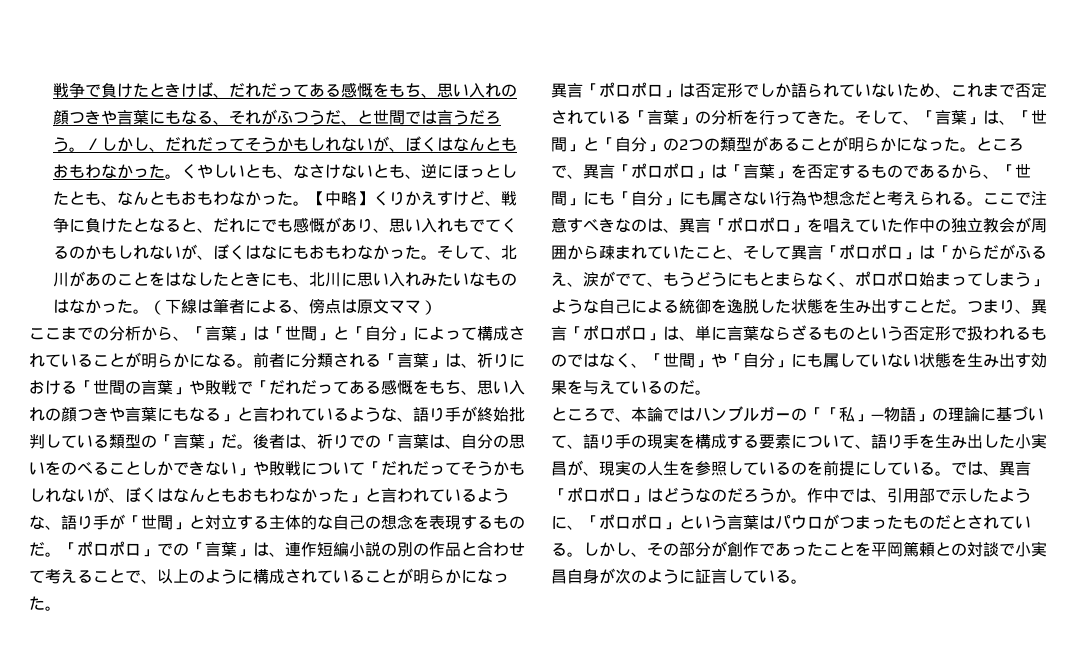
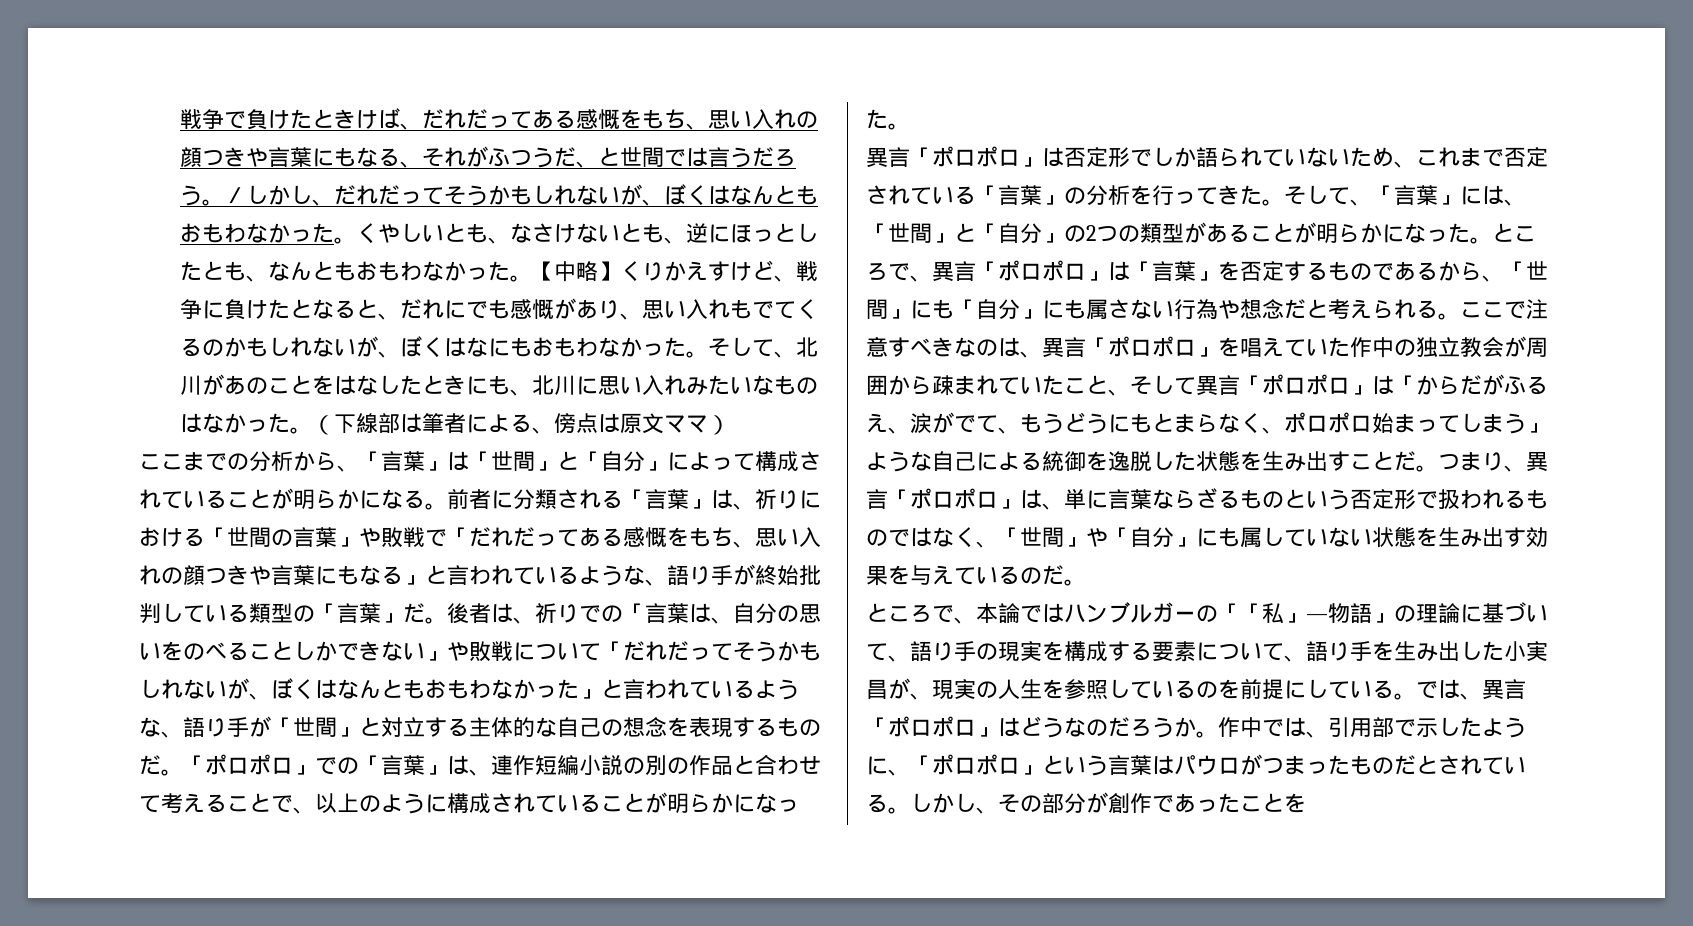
- （下線は筆者による、傍点は原文ママ）
+ （下線部は筆者による、傍点は原文ママ）
- そして、「言葉」は、「世間」と「自分」の2つの類型があることが明らかになった。
+ そして、「言葉」には、「世間」と「自分」の2つの類型があることが明らかになった。
- しかし、その部分が創作であったことを平岡篤頼との対談で小実昌自身が次のように証言している。
+ しかし、その部分が創作であったことを

